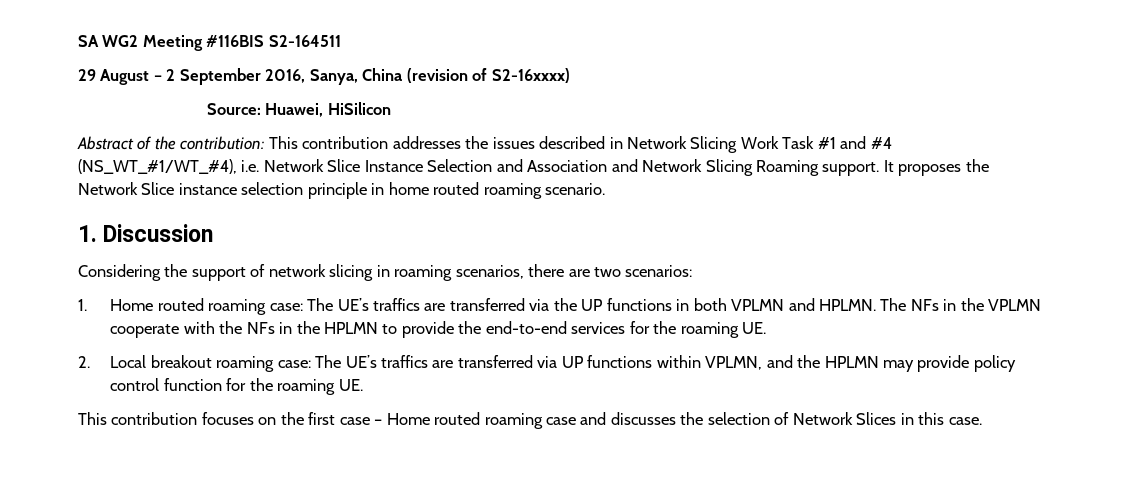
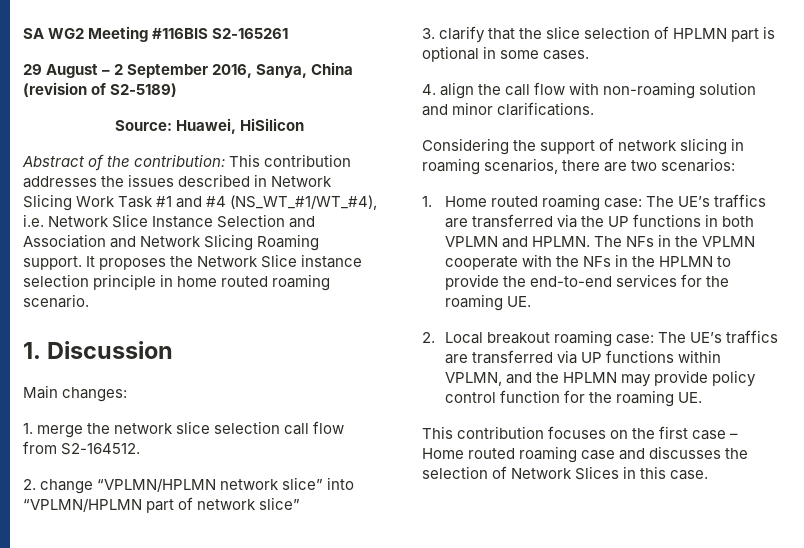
- SA WG2 Meeting #116BIS S2-164511
+ SA WG2 Meeting #116BIS S2-165261
- 29 August – 2 September 2016, Sanya, China (revision of S2-16xxxx)
+ 29 August – 2 September 2016, Sanya, China (revision of S2-5189)
+ Main changes:
+ 1. merge the network slice selection call flow from S2-164512.
+ 2. change “VPLMN/HPLMN network slice” into “VPLMN/HPLMN part of network slice”
+ 3. clarify that the slice selection of HPLMN part is optional in some cases.
+ 4. align the call flow with non-roaming solution and minor clarifications.

